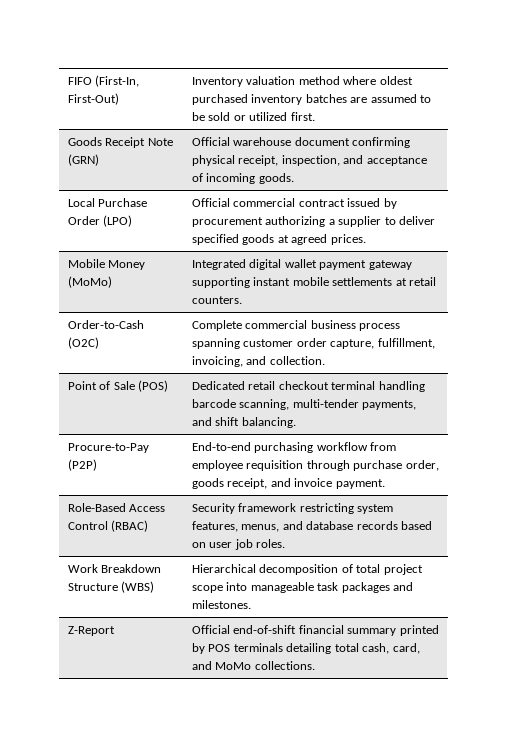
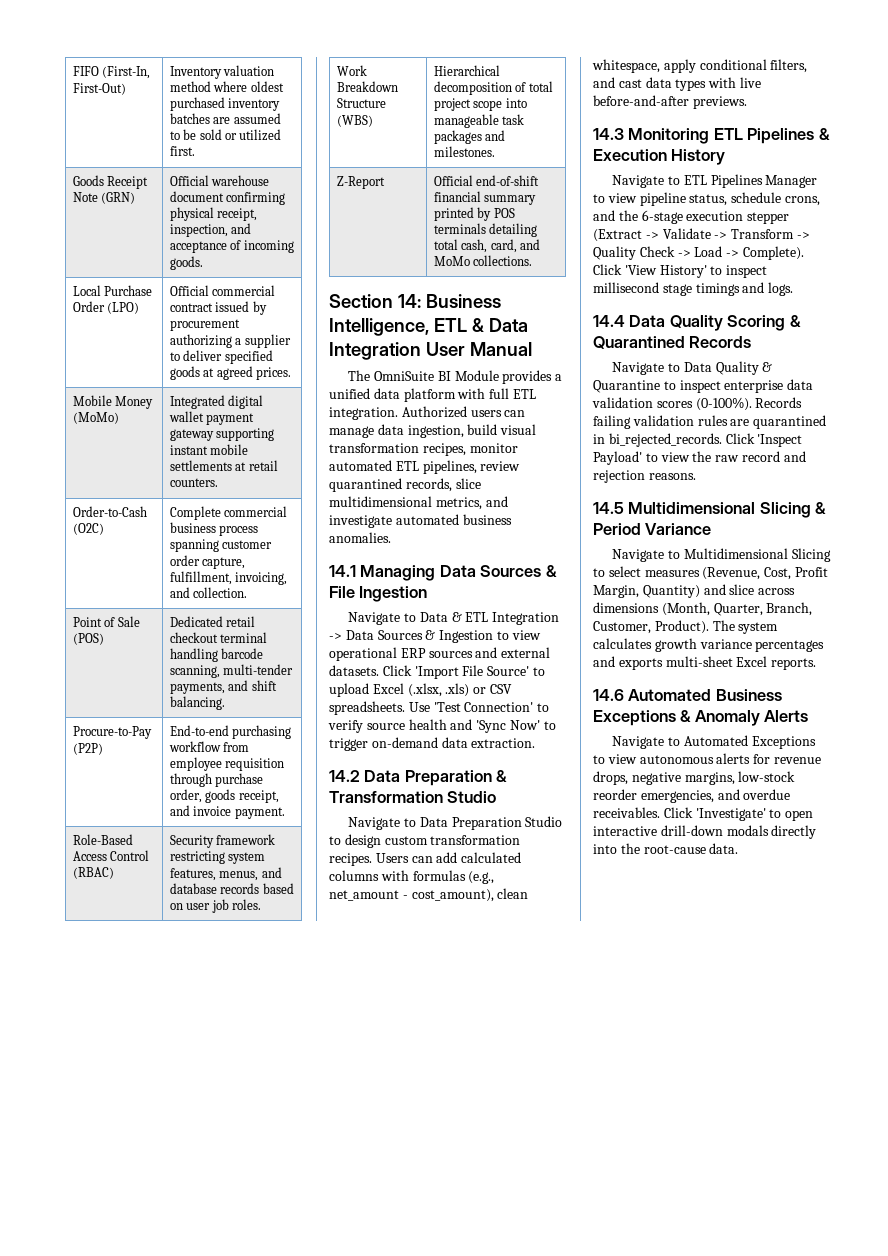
+ Section 14: Business Intelligence, ETL & Data Integration User Manual
+ The OmniSuite BI Module provides a unified data platform with full ETL integration. Authorized users can manage data ingestion, build visual transformation recipes, monitor automated ETL pipelines, review quarantined records, slice multidimensional metrics, and investigate automated business anomalies.
+ 14.1 Managing Data Sources & File Ingestion
+ Navigate to Data & ETL Integration -> Data Sources & Ingestion to view operational ERP sources and external datasets. Click 'Import File Source' to upload Excel (.xlsx, .xls) or CSV spreadsheets. Use 'Test Connection' to verify source health and 'Sync Now' to trigger on-demand data extraction.
+ 14.2 Data Preparation & Transformation Studio
+ Navigate to Data Preparation Studio to design custom transformation recipes. Users can add calculated columns with formulas (e.g., net_amount - cost_amount), clean whitespace, apply conditional filters, and cast data types with live before-and-after previews.
+ 14.3 Monitoring ETL Pipelines & Execution History
+ Navigate to ETL Pipelines Manager to view pipeline status, schedule crons, and the 6-stage execution stepper (Extract -> Validate -> Transform -> Quality Check -> Load -> Complete). Click 'View History' to inspect millisecond stage timings and logs.
+ 14.4 Data Quality Scoring & Quarantined Records
+ Navigate to Data Quality & Quarantine to inspect enterprise data validation scores (0-100%). Records failing validation rules are quarantined in bi_rejected_records. Click 'Inspect Payload' to view the raw record and rejection reasons.
+ 14.5 Multidimensional Slicing & Period Variance
+ Navigate to Multidimensional Slicing to select measures (Revenue, Cost, Profit Margin, Quantity) and slice across dimensions (Month, Quarter, Branch, Customer, Product). The system calculates growth variance percentages and exports multi-sheet Excel reports.
+ 14.6 Automated Business Exceptions & Anomaly Alerts
+ Navigate to Automated Exceptions to view autonomous alerts for revenue drops, negative margins, low-stock reorder emergencies, and overdue receivables. Click 'Investigate' to open interactive drill-down modals directly into the root-cause data.

